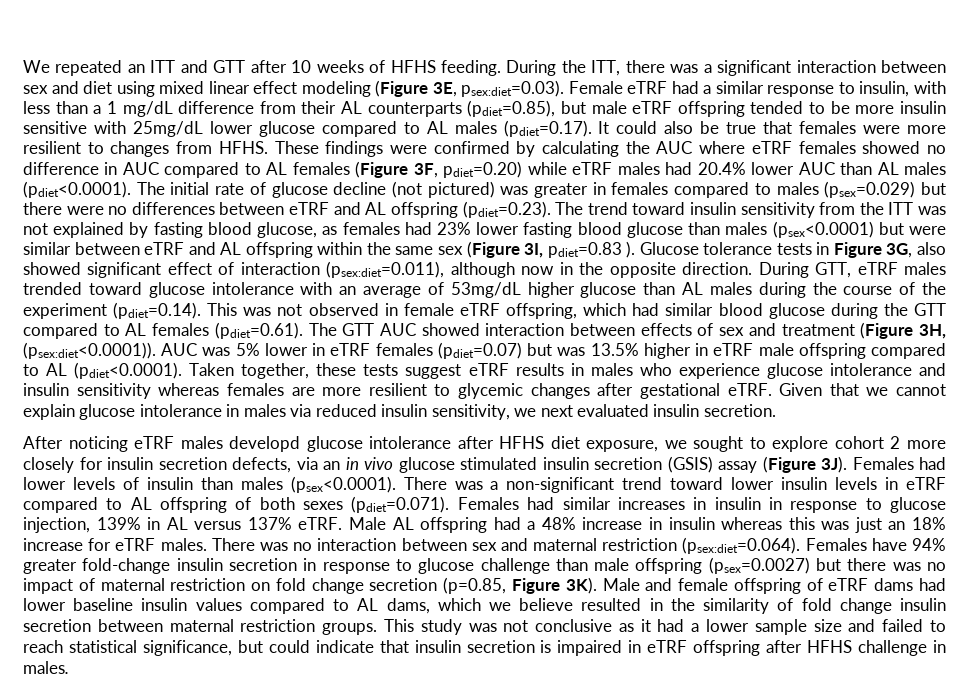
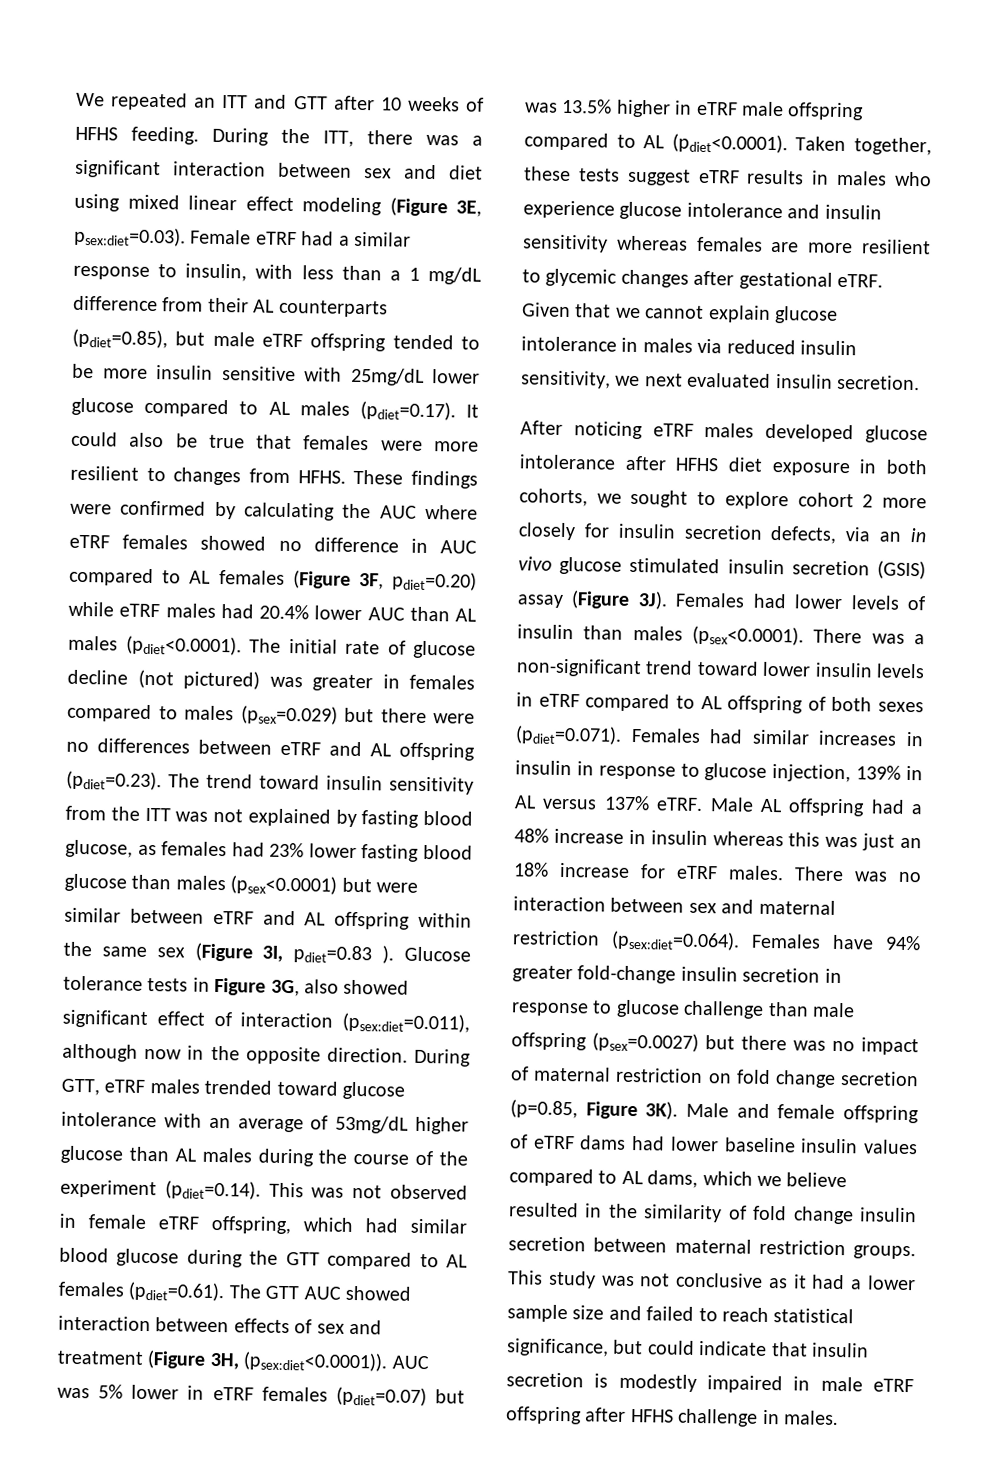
- After noticing eTRF males developd glucose intolerance after HFHS diet exposure, we sought to explore cohort 2 more closely for insulin secretion defects, via an in vivo glucose stimulated insulin secretion (GSIS) assay (Figure 3J).
+ After noticing eTRF males developed glucose intolerance after HFHS diet exposure in both cohorts, we sought to explore cohort 2 more closely for insulin secretion defects, via an in vivo glucose stimulated insulin secretion (GSIS) assay (Figure 3J).
- This study was not conclusive as it had a lower sample size and failed to reach statistical significance, but could indicate that insulin secretion is impaired in eTRF offspring after HFHS challenge in males.
+ This study was not conclusive as it had a lower sample size and failed to reach statistical significance, but could indicate that insulin secretion is modestly impaired in male eTRF offspring after HFHS challenge in males.

